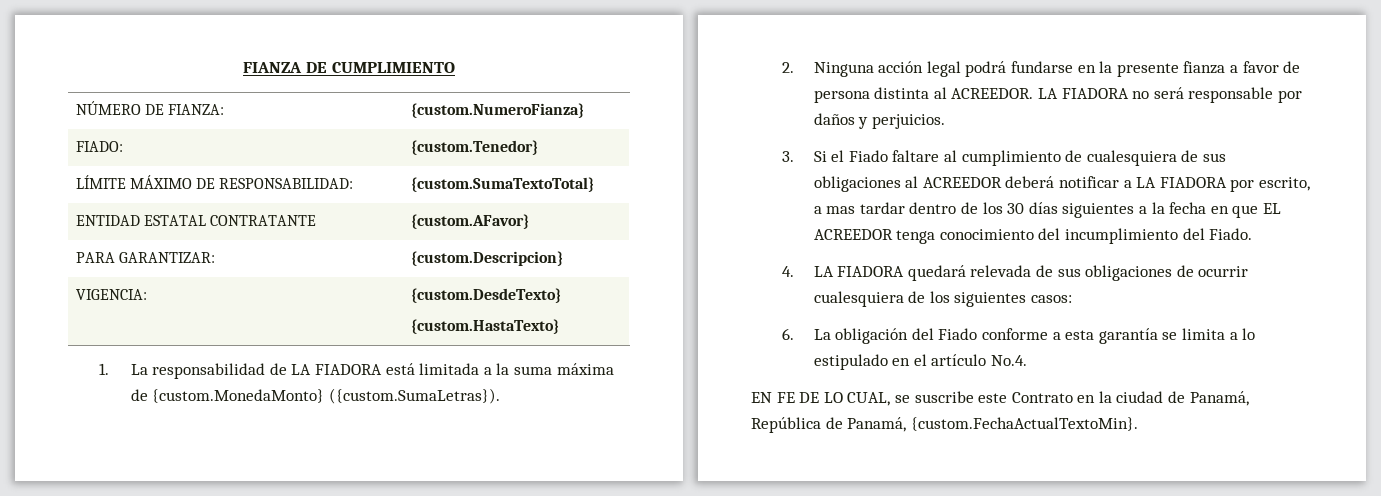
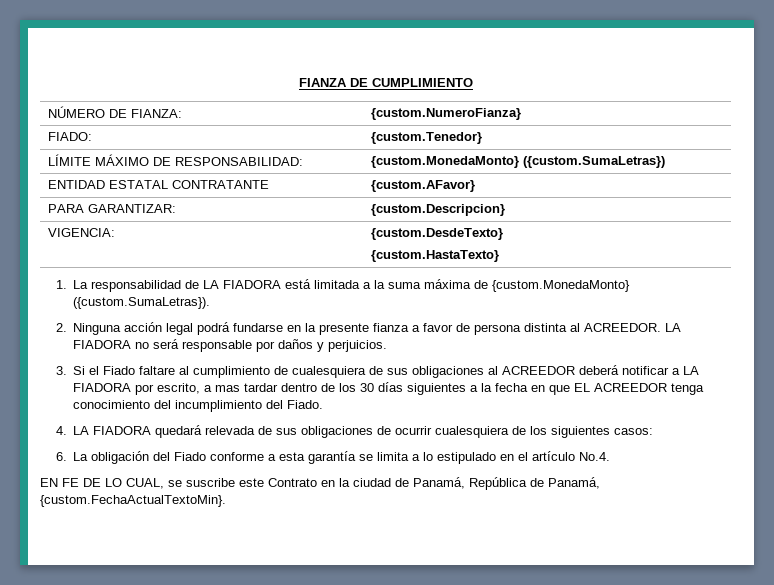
- LÍMITE MÁXIMO DE RESPONSABILIDAD: | {custom.SumaTextoTotal}
+ LÍMITE MÁXIMO DE RESPONSABILIDAD: | {custom.MonedaMonto} ({custom.SumaLetras})

